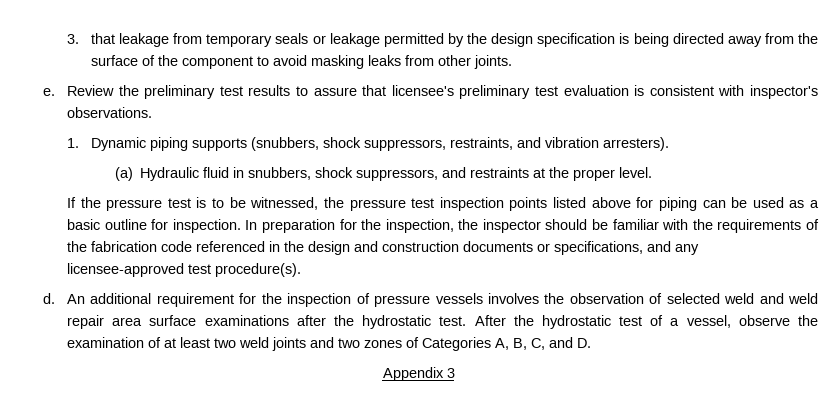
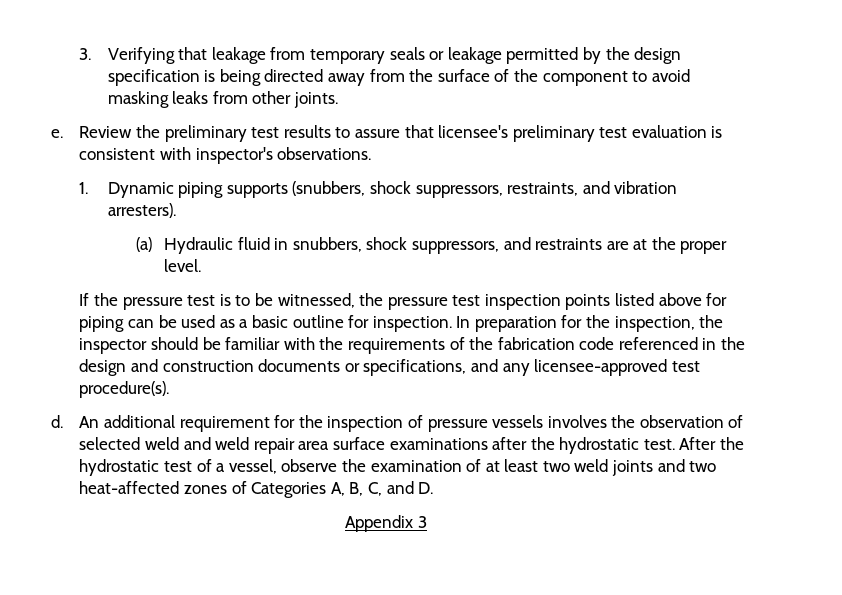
- 3. that leakage from temporary seals or leakage permitted by the design specification is being directed away from the surface of the component to avoid masking leaks from other joints.
+ 3. Verifying that leakage from temporary seals or leakage permitted by the design specification is being directed away from the surface of the component to avoid masking leaks from other joints.
- (a) Hydraulic fluid in snubbers, shock suppressors, and restraints at the proper level.
+ (a) Hydraulic fluid in snubbers, shock suppressors, and restraints are at the proper level.
- After the hydrostatic test of a vessel, observe the examination of at least two weld joints and two zones of Categories A, B, C, and D.
+ After the hydrostatic test of a vessel, observe the examination of at least two weld joints and two heat-affected zones of Categories A, B, C, and D.

